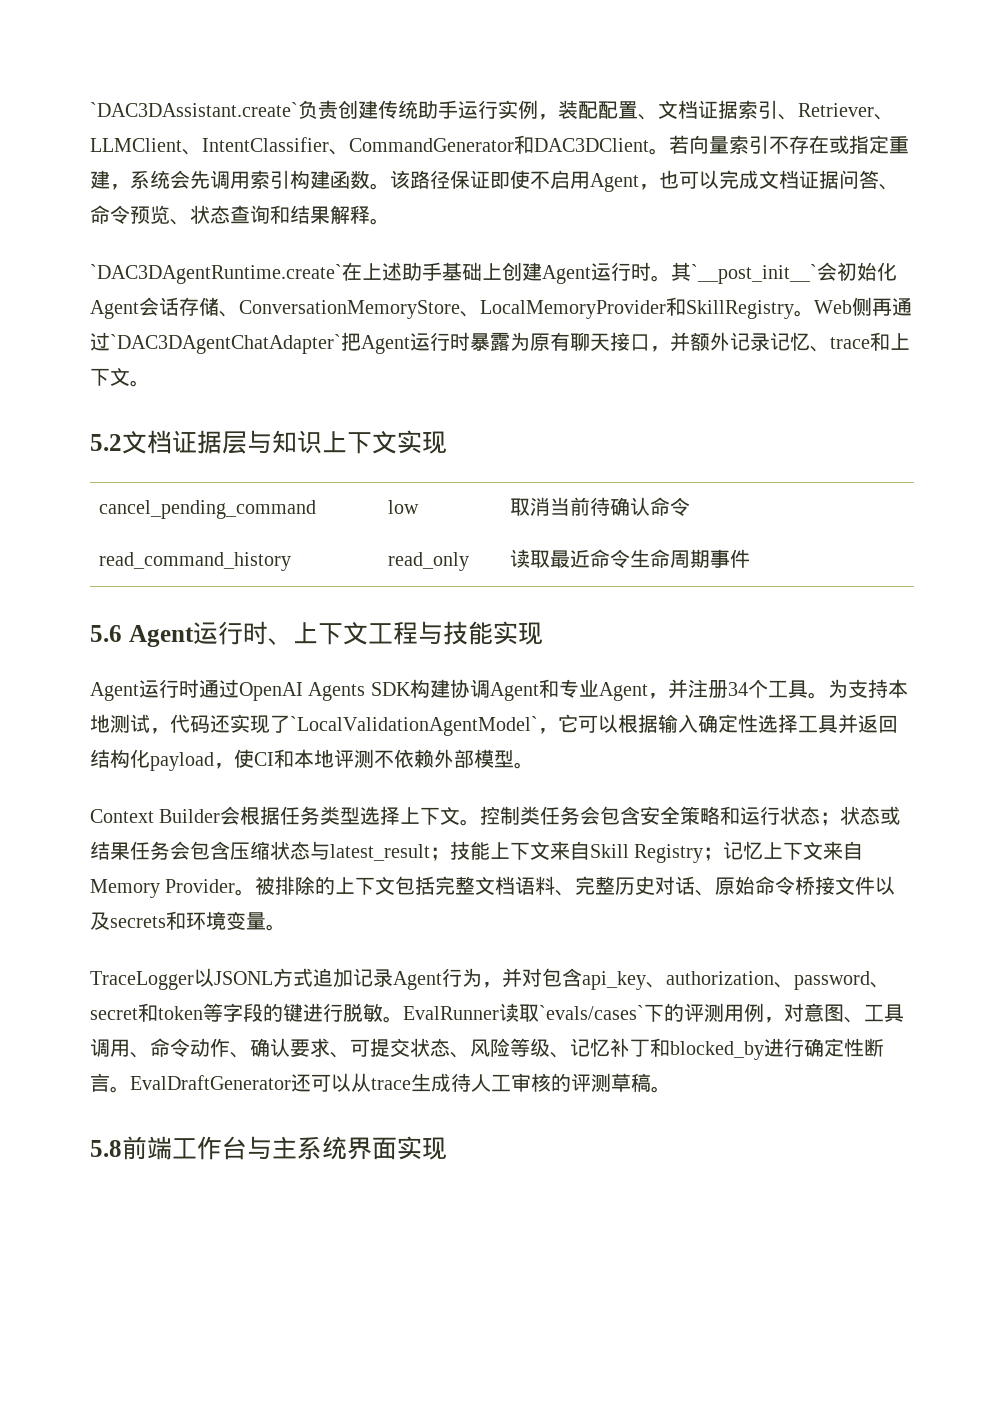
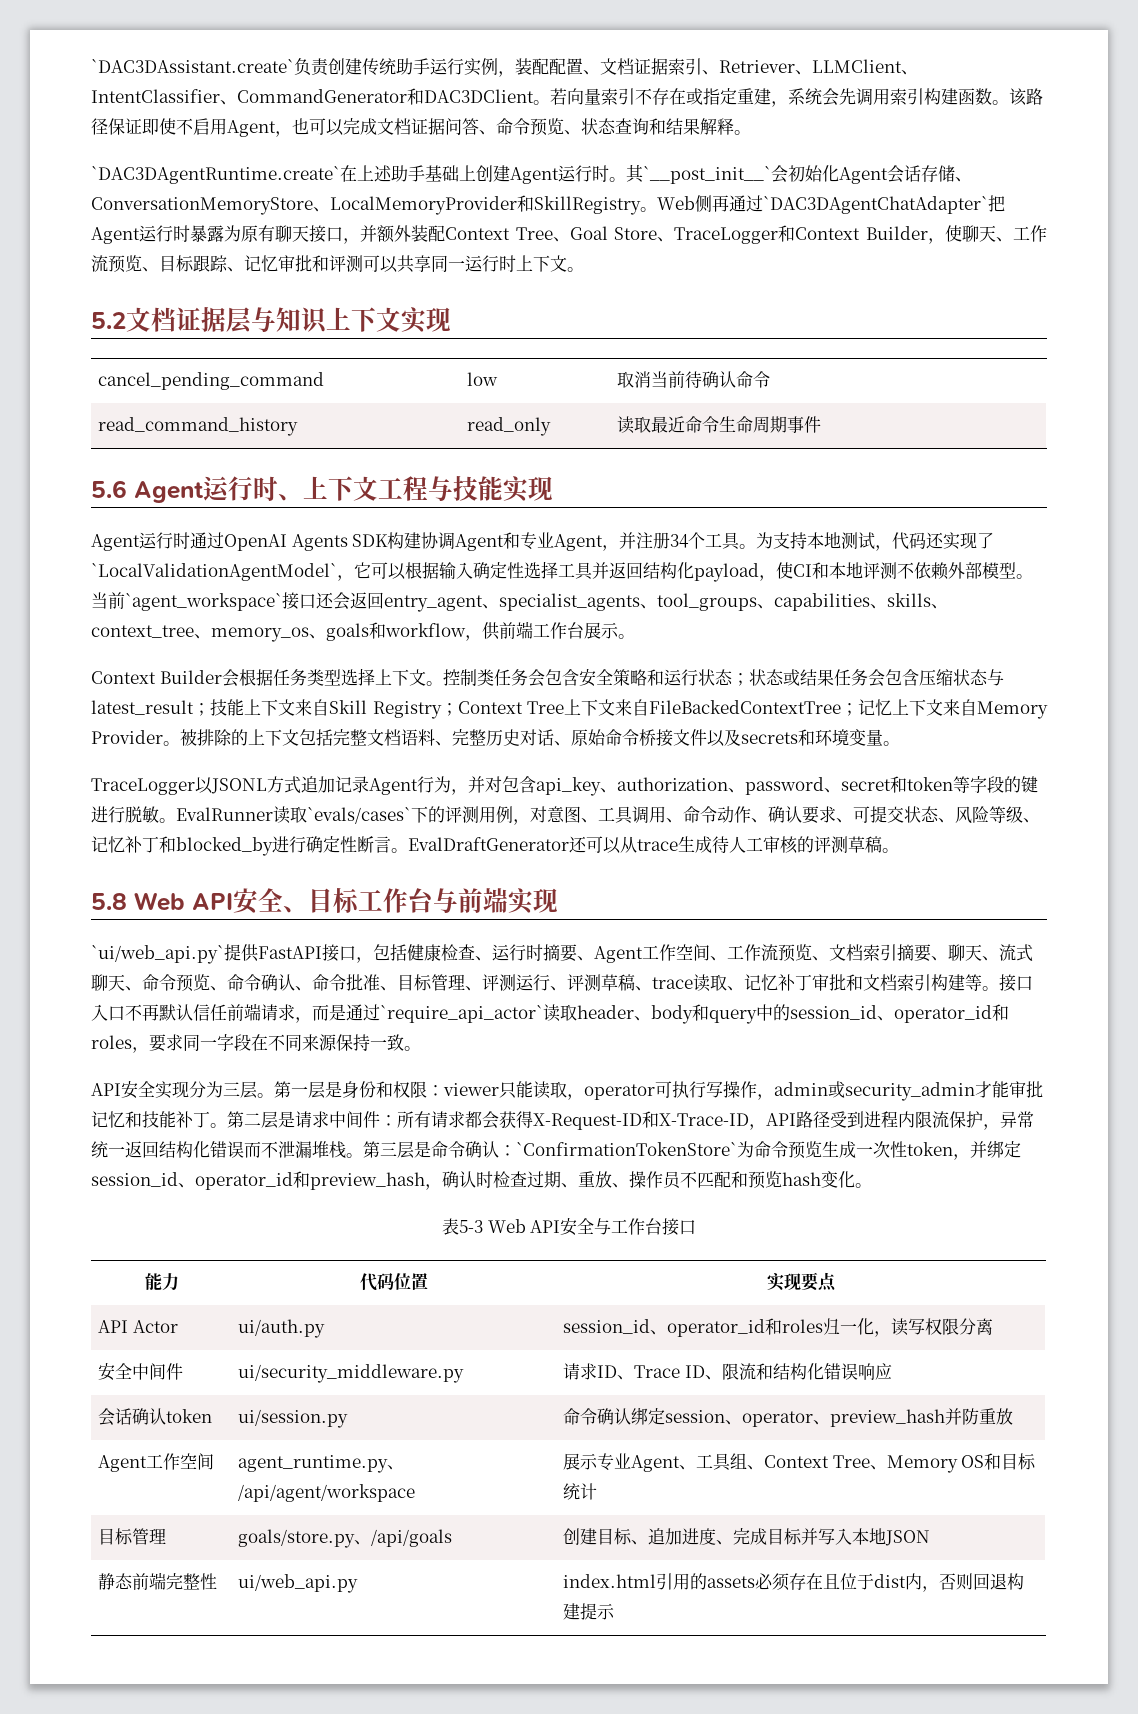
- Web侧再通过`DAC3DAgentChatAdapter`把Agent运行时暴露为原有聊天接口，并额外记录记忆、trace和上下文。
+ Web侧再通过`DAC3DAgentChatAdapter`把Agent运行时暴露为原有聊天接口，并额外装配Context Tree、Goal Store、TraceLogger和Context Builder，使聊天、工作流预览、目标跟踪、记忆审批和评测可以共享同一运行时上下文。
+ 当前`agent_workspace`接口还会返回entry_agent、specialist_agents、tool_groups、capabilities、skills、context_tree、memory_os、goals和workflow，供前端工作台展示。
- 控制类任务会包含安全策略和运行状态；状态或结果任务会包含压缩状态与latest_result；技能上下文来自Skill Registry；记忆上下文来自Memory Provider。
+ 控制类任务会包含安全策略和运行状态；状态或结果任务会包含压缩状态与latest_result；技能上下文来自Skill Registry；Context Tree上下文来自FileBackedContextTree；记忆上下文来自Memory Provider。
- 5.8前端工作台与主系统界面实现
+ 5.8 Web API安全、目标工作台与前端实现
+ `ui/web_api.py`提供FastAPI接口，包括健康检查、运行时摘要、Agent工作空间、工作流预览、文档索引摘要、聊天、流式聊天、命令预览、命令确认、命令批准、目标管理、评测运行、评测草稿、trace读取、记忆补丁审批和文档索引构建等。接口入口不再默认信任前端请求，而是通过`require_api_actor`读取header、body和query中的session_id、operator_id和roles，要求同一字段在不同来源保持一致。
+ API安全实现分为三层。第一层是身份和权限：viewer只能读取，operator可执行写操作，admin或security_admin才能审批记忆和技能补丁。第二层是请求中间件：所有请求都会获得X-Request-ID和X-Trace-ID，API路径受到进程内限流保护，异常统一返回结构化错误而不泄漏堆栈。第三层是命令确认：`ConfirmationTokenStore`为命令预览生成一次性token，并绑定session_id、operator_id和preview_hash，确认时检查过期、重放、操作员不匹配和预览hash变化。
+ 表5-3 Web API安全与工作台接口
+ 能力 | 代码位置 | 实现要点
+ API Actor | ui/auth.py | session_id、operator_id和roles归一化，读写权限分离
+ 安全中间件 | ui/security_middleware.py | 请求ID、Trace ID、限流和结构化错误响应
+ 会话确认token | ui/session.py | 命令确认绑定session、operator、preview_hash并防重放
+ Agent工作空间 | agent_runtime.py、/api/agent/workspace | 展示专业Agent、工具组、Context Tree、Memory OS和目标统计
+ 目标管理 | goals/store.py、/api/goals | 创建目标、追加进度、完成目标并写入本地JSON
+ 静态前端完整性 | ui/web_api.py | index.html引用的assets必须存在且位于dist内，否则回退构建提示

